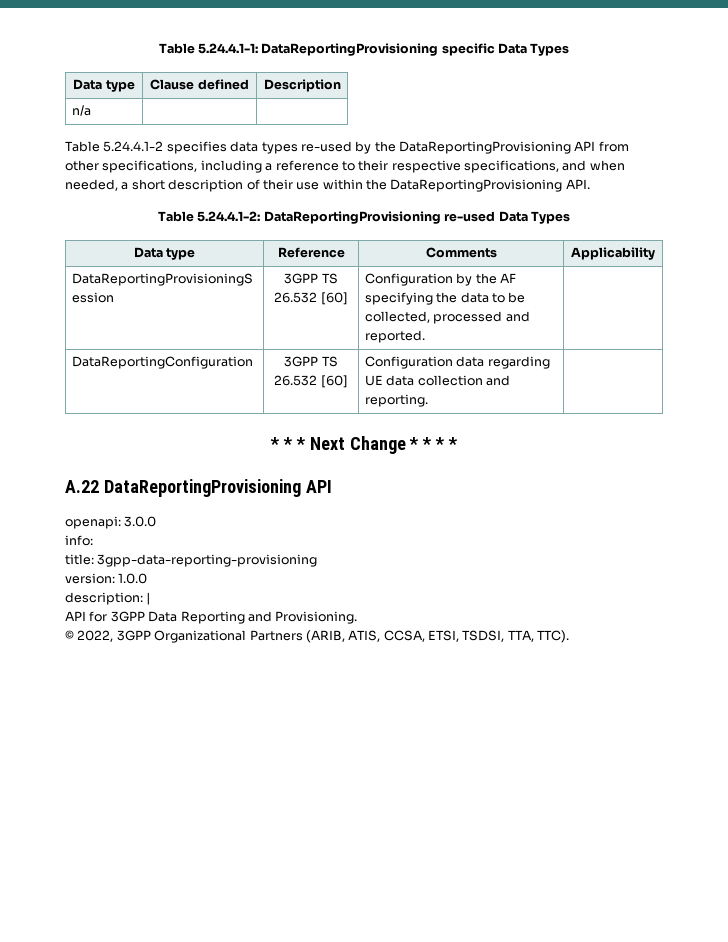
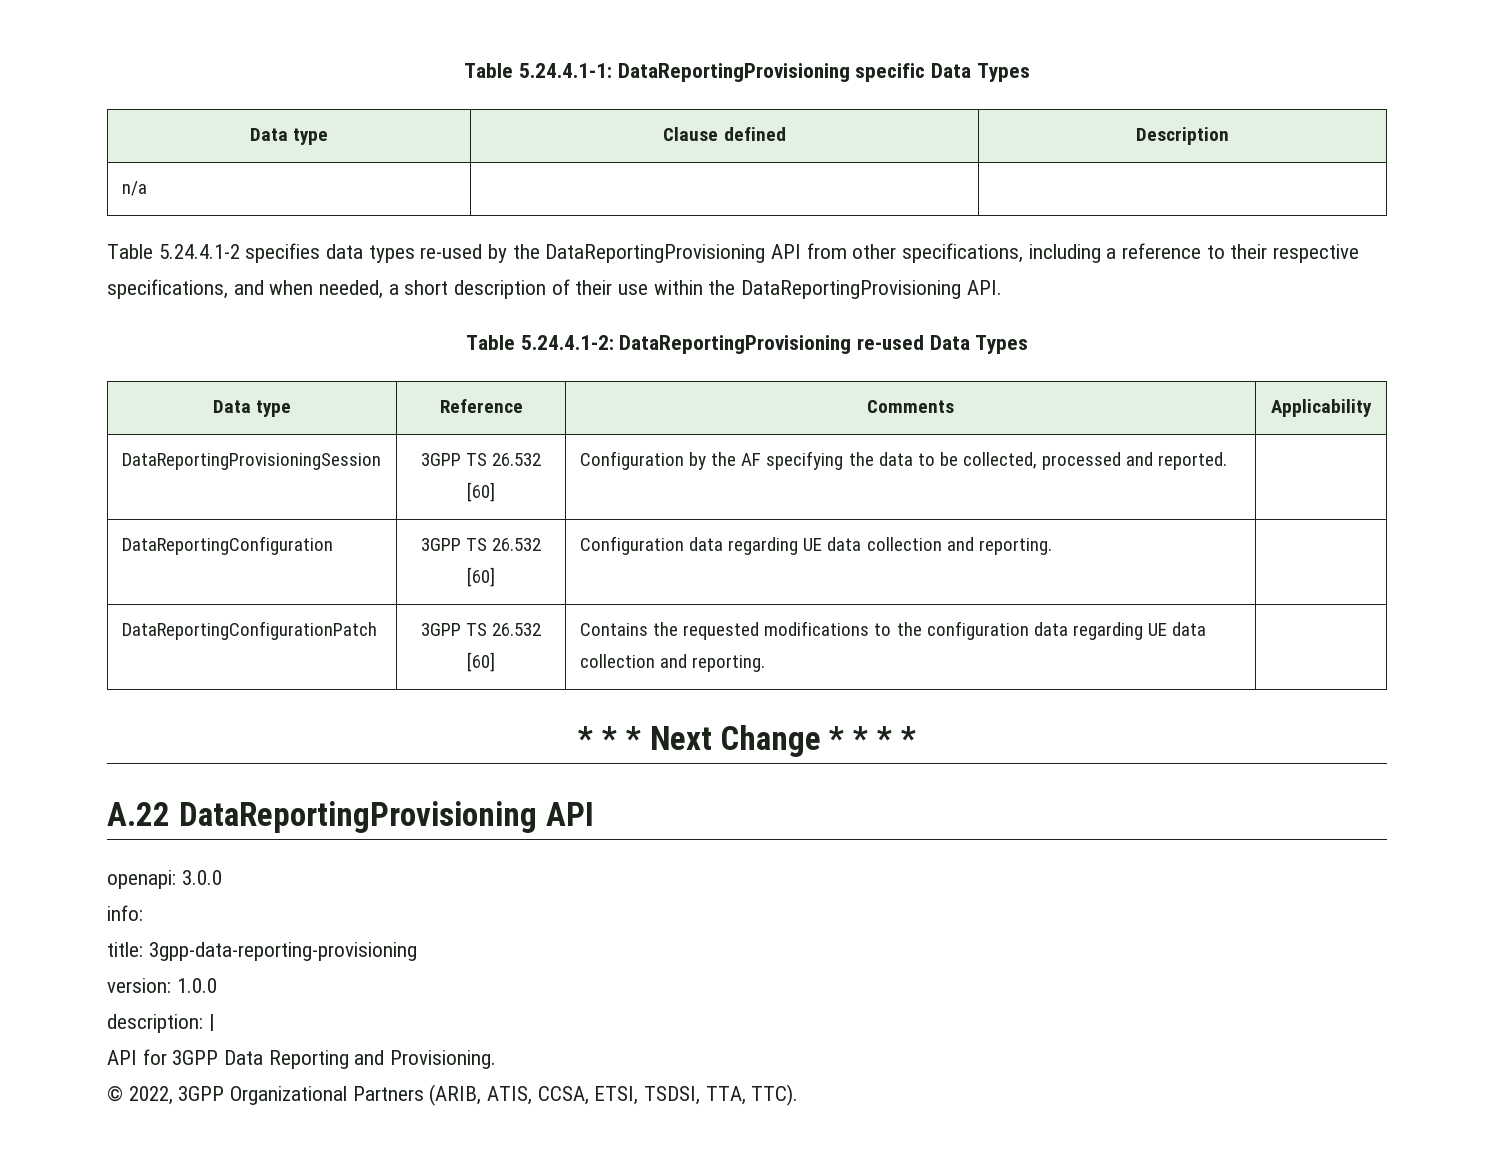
+ DataReportingConfigurationPatch | 3GPP TS 26.532 [60] | Contains the requested modifications to the configuration data regarding UE data collection and reporting. |

